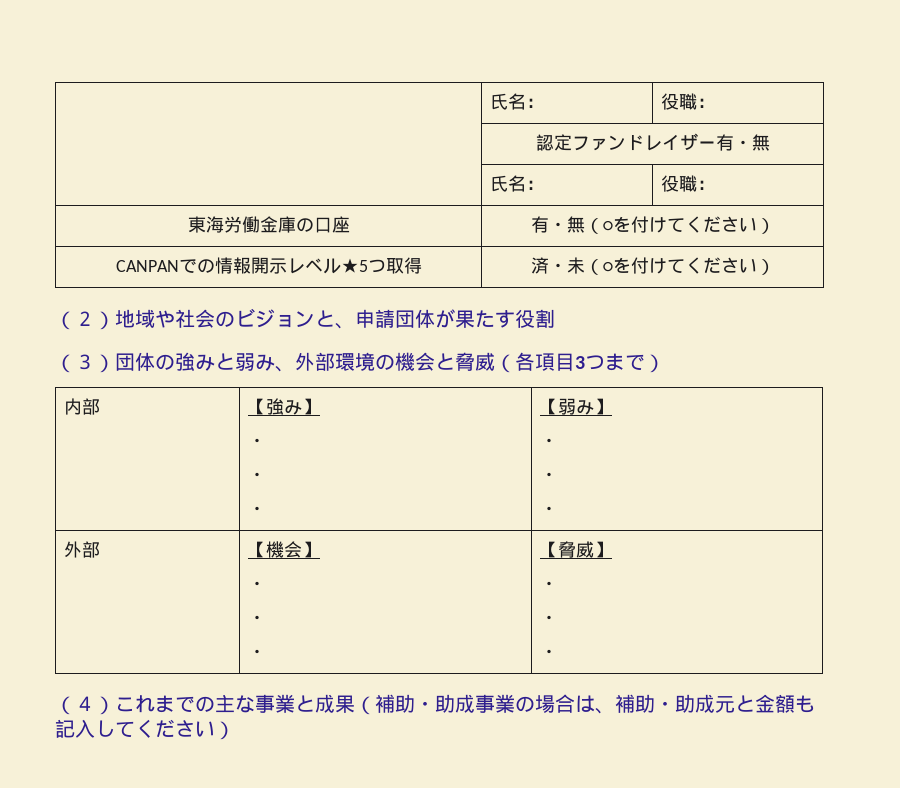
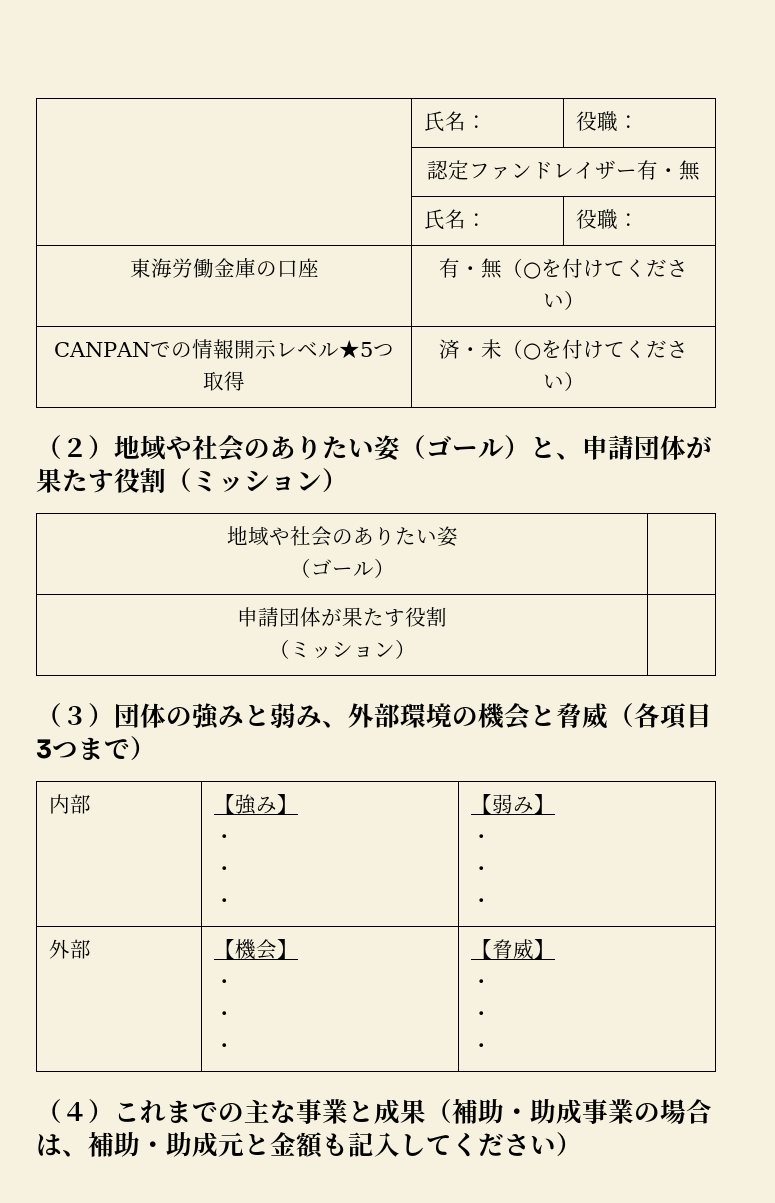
- （２）地域や社会のビジョンと、申請団体が果たす役割
+ （２）地域や社会のありたい姿（ゴール）と、申請団体が果たす役割（ミッション）
+ 地域や社会のありたい姿
+ （ゴール） |
+ 申請団体が果たす役割
+ （ミッション） |

